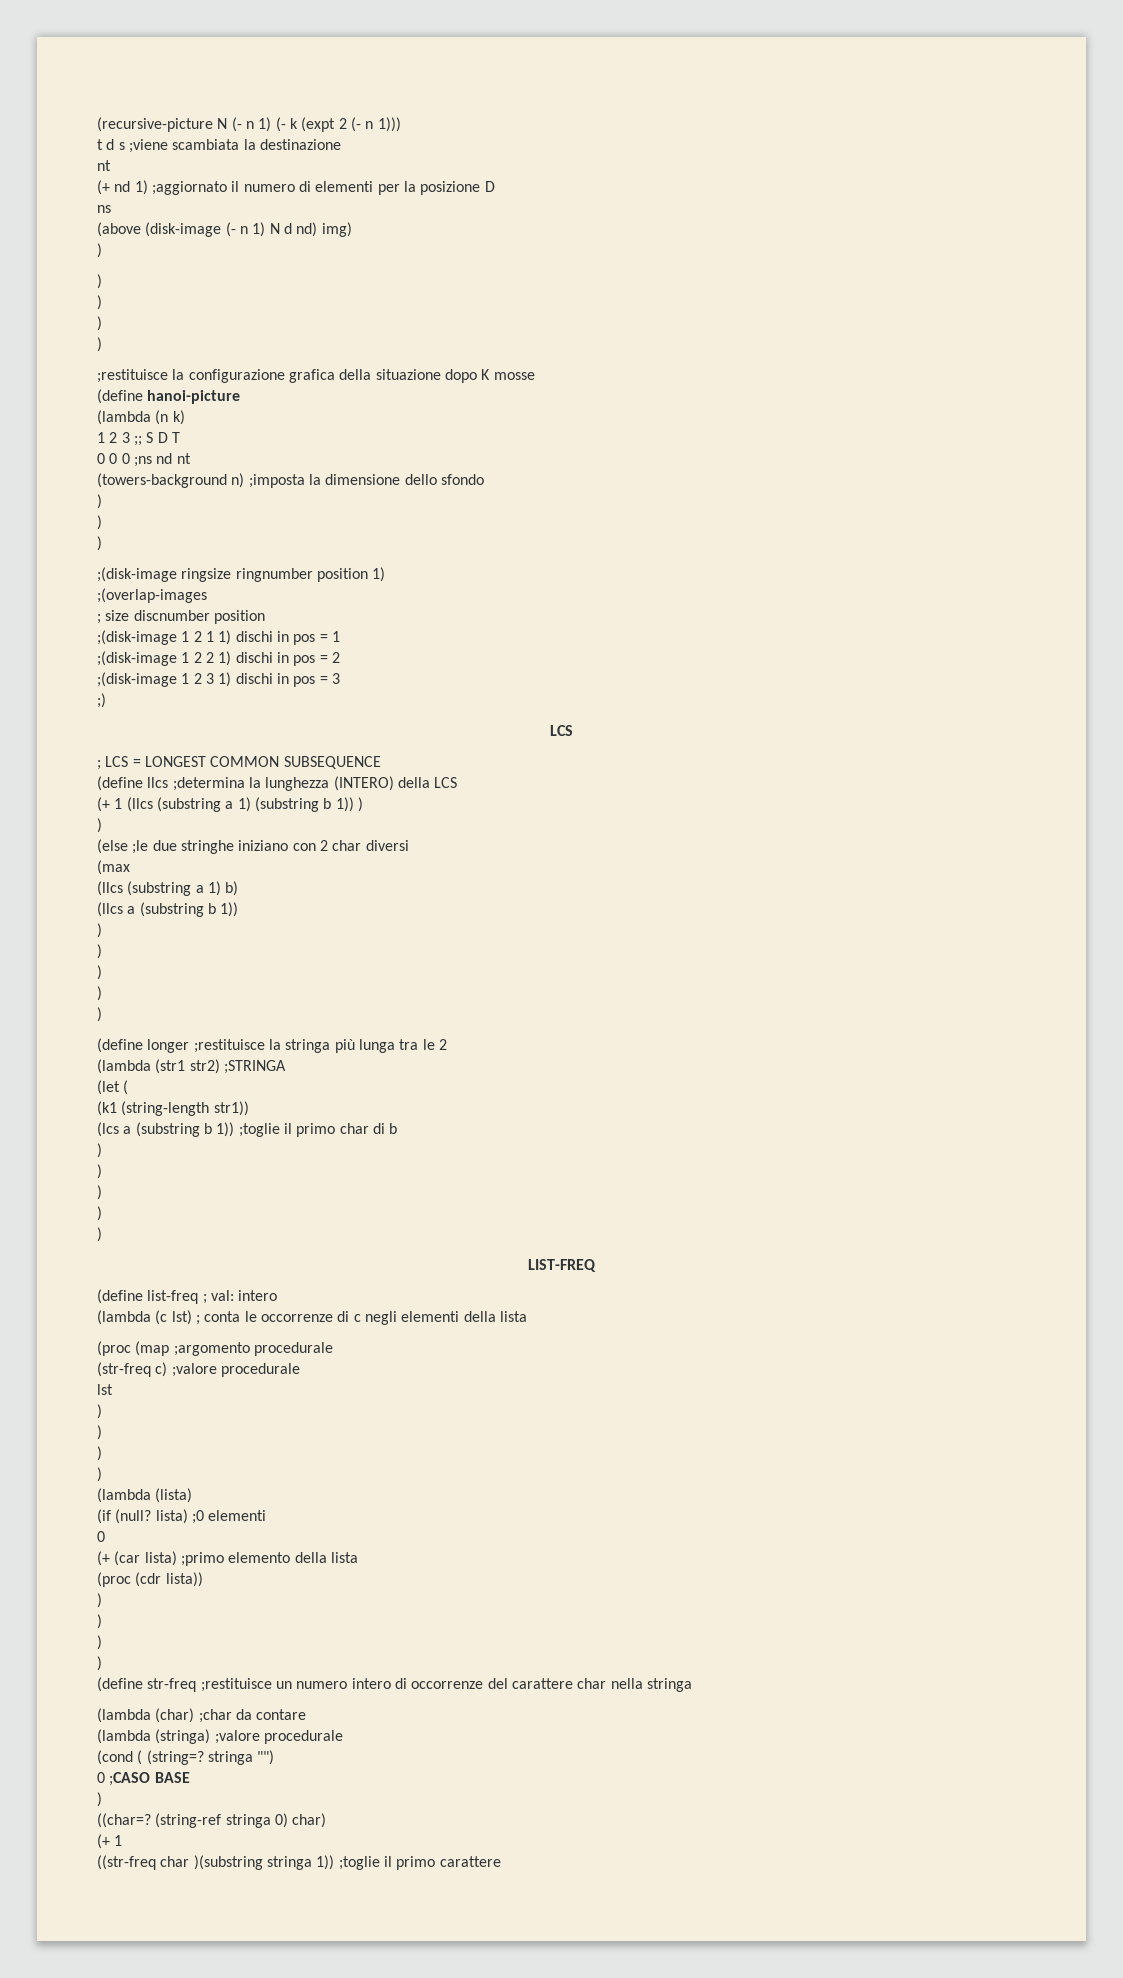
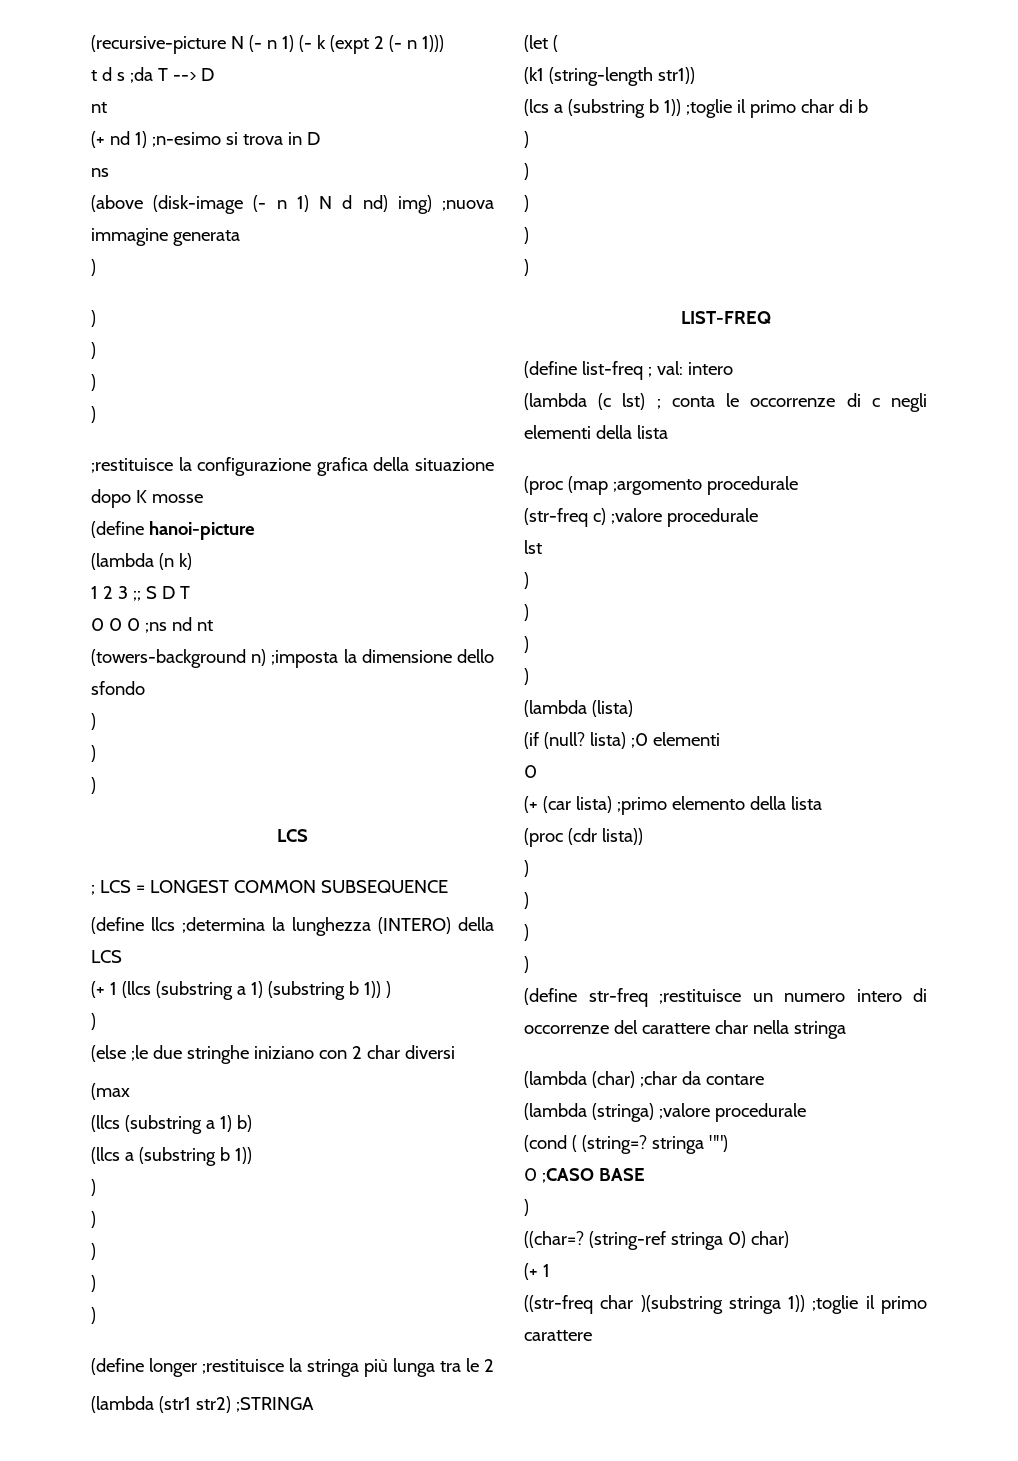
- t d s ;viene scambiata la destinazione
+ t d s ;da T --> D
- (+ nd 1) ;aggiornato il numero di elementi per la posizione D
+ (+ nd 1) ;n-esimo si trova in D
- (above (disk-image (- n 1) N d nd) img)
+ (above (disk-image (- n 1) N d nd) img) ;nuova immagine generata
- ;(disk-image ringsize ringnumber position 1)
- ;(overlap-images
- ; size discnumber position
- ;(disk-image 1 2 1 1) dischi in pos = 1
- ;(disk-image 1 2 2 1) dischi in pos = 2
- ;(disk-image 1 2 3 1) dischi in pos = 3
- ;)

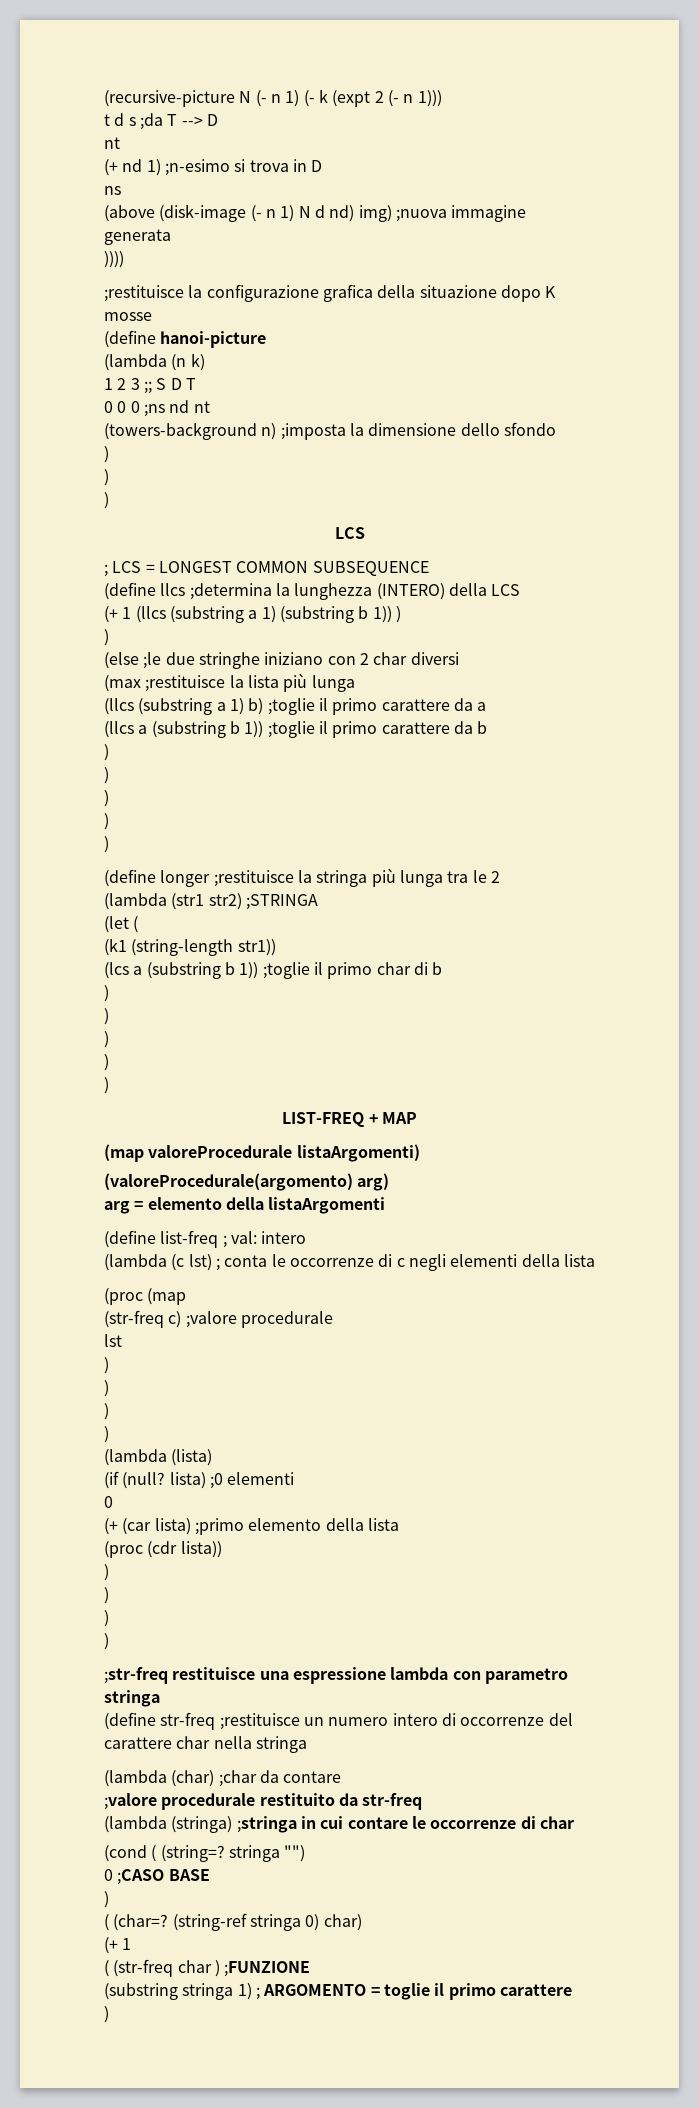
  (above (disk-image (- n 1) N d nd) img) ;nuova immagine generata
- )
- )
- )
- )
- )
+ ))))
- (max
+ (max ;restituisce la lista più lunga
- (llcs (substring a 1) b)
+ (llcs (substring a 1) b) ;toglie il primo carattere da a
- (llcs a (substring b 1))
+ (llcs a (substring b 1)) ;toglie il primo carattere da b
- LIST-FREQ
+ LIST-FREQ + MAP
+ (map valoreProcedurale listaArgomenti)
+ (valoreProcedurale(argomento) arg)
+ arg = elemento della listaArgomenti
- (proc (map ;argomento procedurale
+ (proc (map
+ ;str-freq restituisce una espressione lambda con parametro stringa
- (lambda (stringa) ;valore procedurale
+ ;valore procedurale restituito da str-freq
+ (lambda (stringa) ;stringa in cui contare le occorrenze di char
- ((char=?
+ ( (char=?
- ((str-freq char )(substring stringa 1)) ;toglie il primo carattere
+ ( (str-freq char ) ;FUNZIONE
+ (substring stringa 1) ; ARGOMENTO = toglie il primo carattere
+ )

